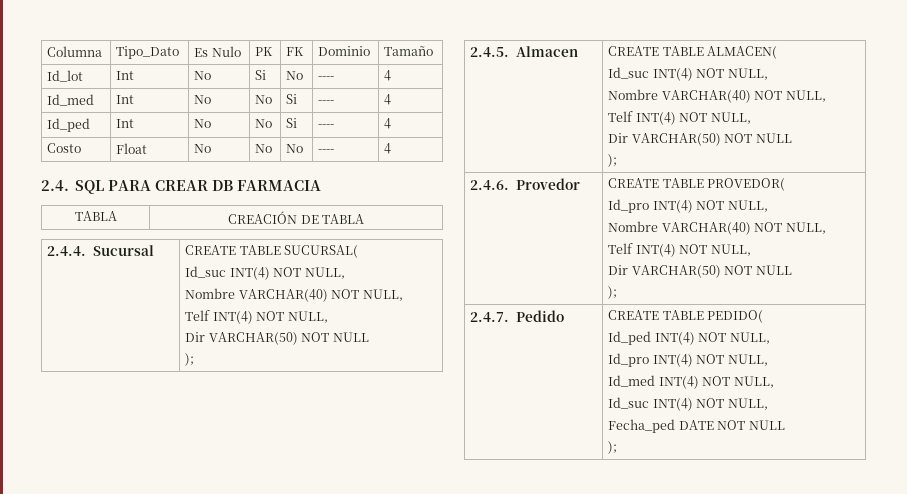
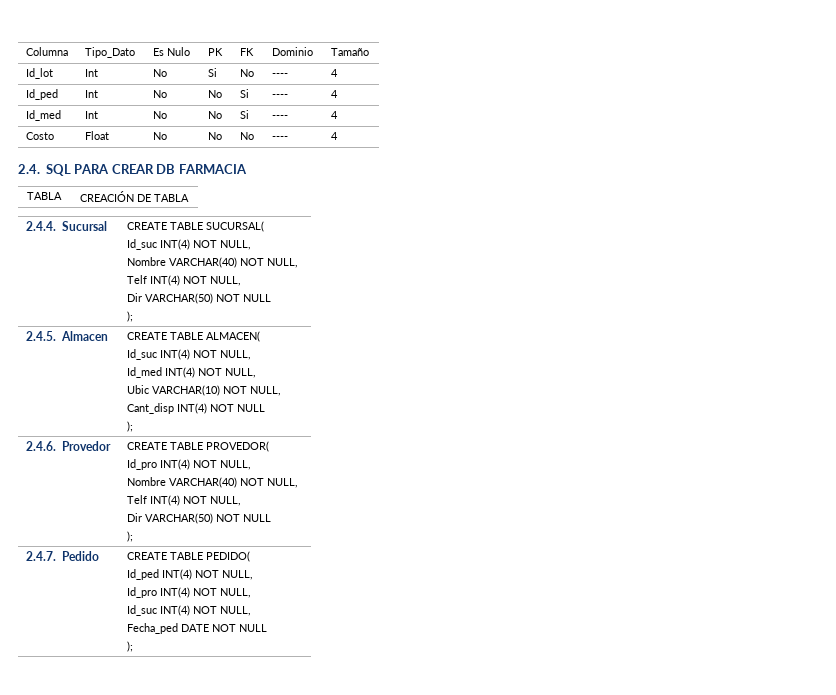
+ Id_ped | Int | No | No | Si | ---- | 4
  Id_med | Int | No | No | Si | ---- | 4
- Id_ped | Int | No | No | Si | ---- | 4
  2.4.5. Almacen | CREATE TABLE ALMACEN(
  Id_suc INT(4) NOT NULL,
- Nombre VARCHAR(40) NOT NULL,
- Telf INT(4) NOT NULL,
- Dir VARCHAR(50) NOT NULL
+ Id_med INT(4) NOT NULL,
+ Ubic VARCHAR(10) NOT NULL,
+ Cant_disp INT(4) NOT NULL
  2.4.7. Pedido | CREATE TABLE PEDIDO(
  Id_ped INT(4) NOT NULL,
  Id_pro INT(4) NOT NULL,
- Id_med INT(4) NOT NULL,

